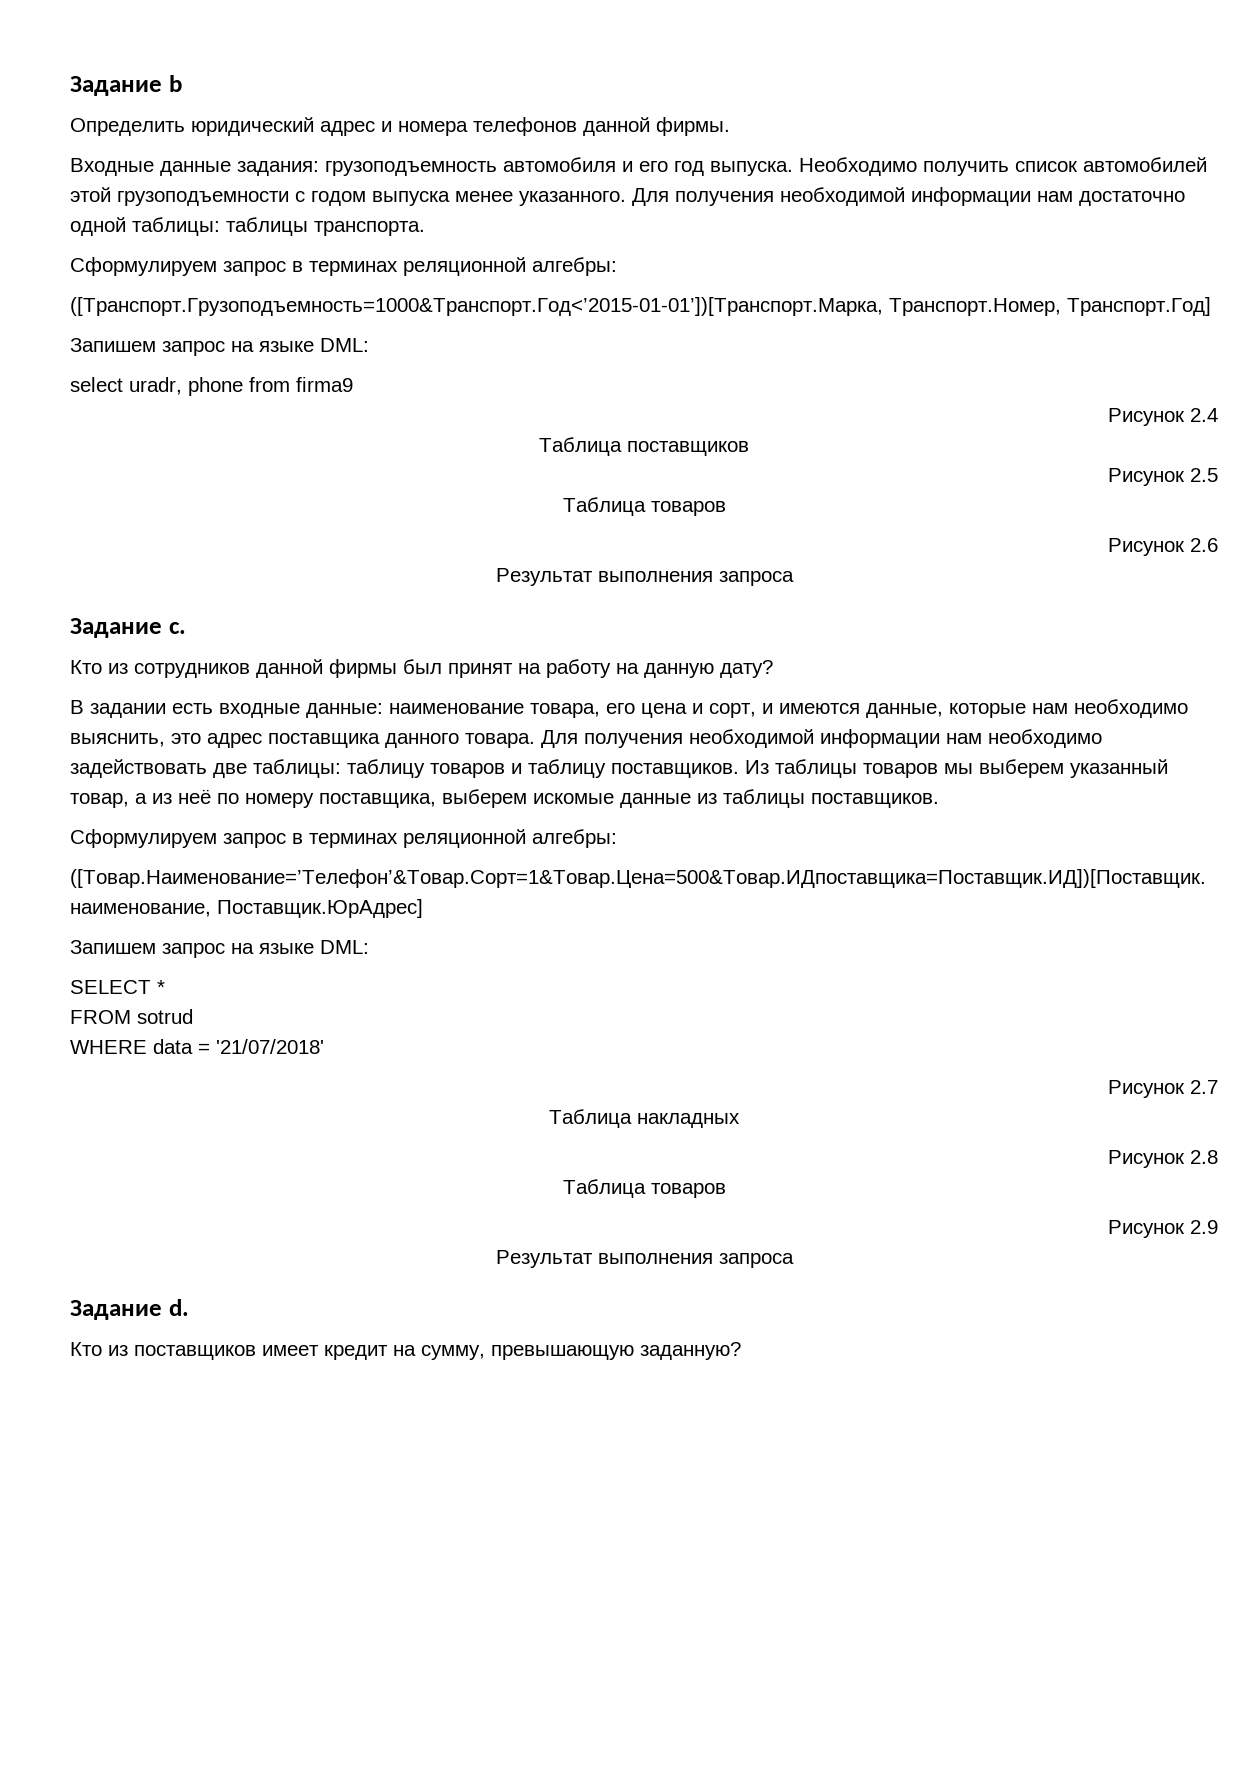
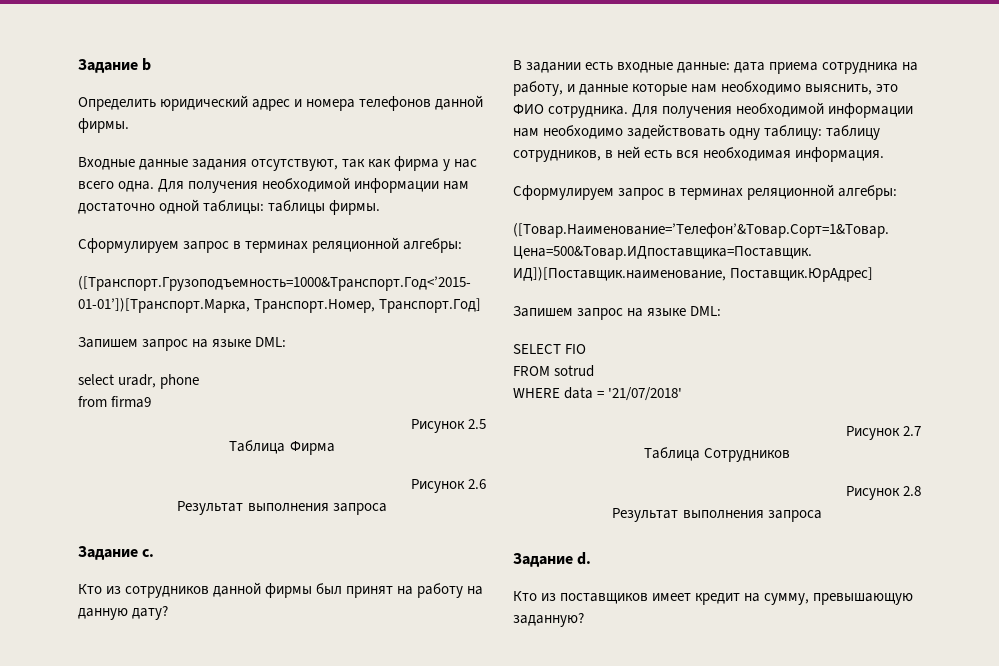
- Входные данные задания: грузоподъемность автомобиля и его год выпуска. Необходимо получить список автомобилей этой грузоподъемности с годом выпуска менее указанного.
+ Входные данные задания отсутствуют, так как фирма у нас всего одна.
- Для получения необходимой информации нам достаточно одной таблицы: таблицы транспорта.
+ Для получения необходимой информации нам достаточно одной таблицы: таблицы фирмы.
- select uradr, phone from firma9
+ select uradr, phone
+ from firma9
- Рисунок 2.4
- Таблица поставщиков
  Рисунок 2.5
- Таблица товаров
+ Таблица Фирма
- В задании есть входные данные: наименование товара, его цена и сорт, и имеются данные, которые нам необходимо выяснить, это адрес поставщика данного товара.
+ В задании есть входные данные: дата приема сотрудника на работу, и данные которые нам необходимо выяснить, это ФИО сотрудника.
- Для получения необходимой информации нам необходимо задействовать две таблицы: таблицу товаров и таблицу поставщиков. Из таблицы товаров мы выберем указанный товар, а из неё по номеру поставщика, выберем искомые данные из таблицы поставщиков.
+ Для получения необходимой информации нам необходимо задействовать одну таблицу: таблицу сотрудников, в ней есть вся необходимая информация.
- SELECT *
+ SELECT FIO
- Таблица накладных
+ Таблица Сотрудников
  Рисунок 2.8
- Таблица товаров
- Рисунок 2.9

